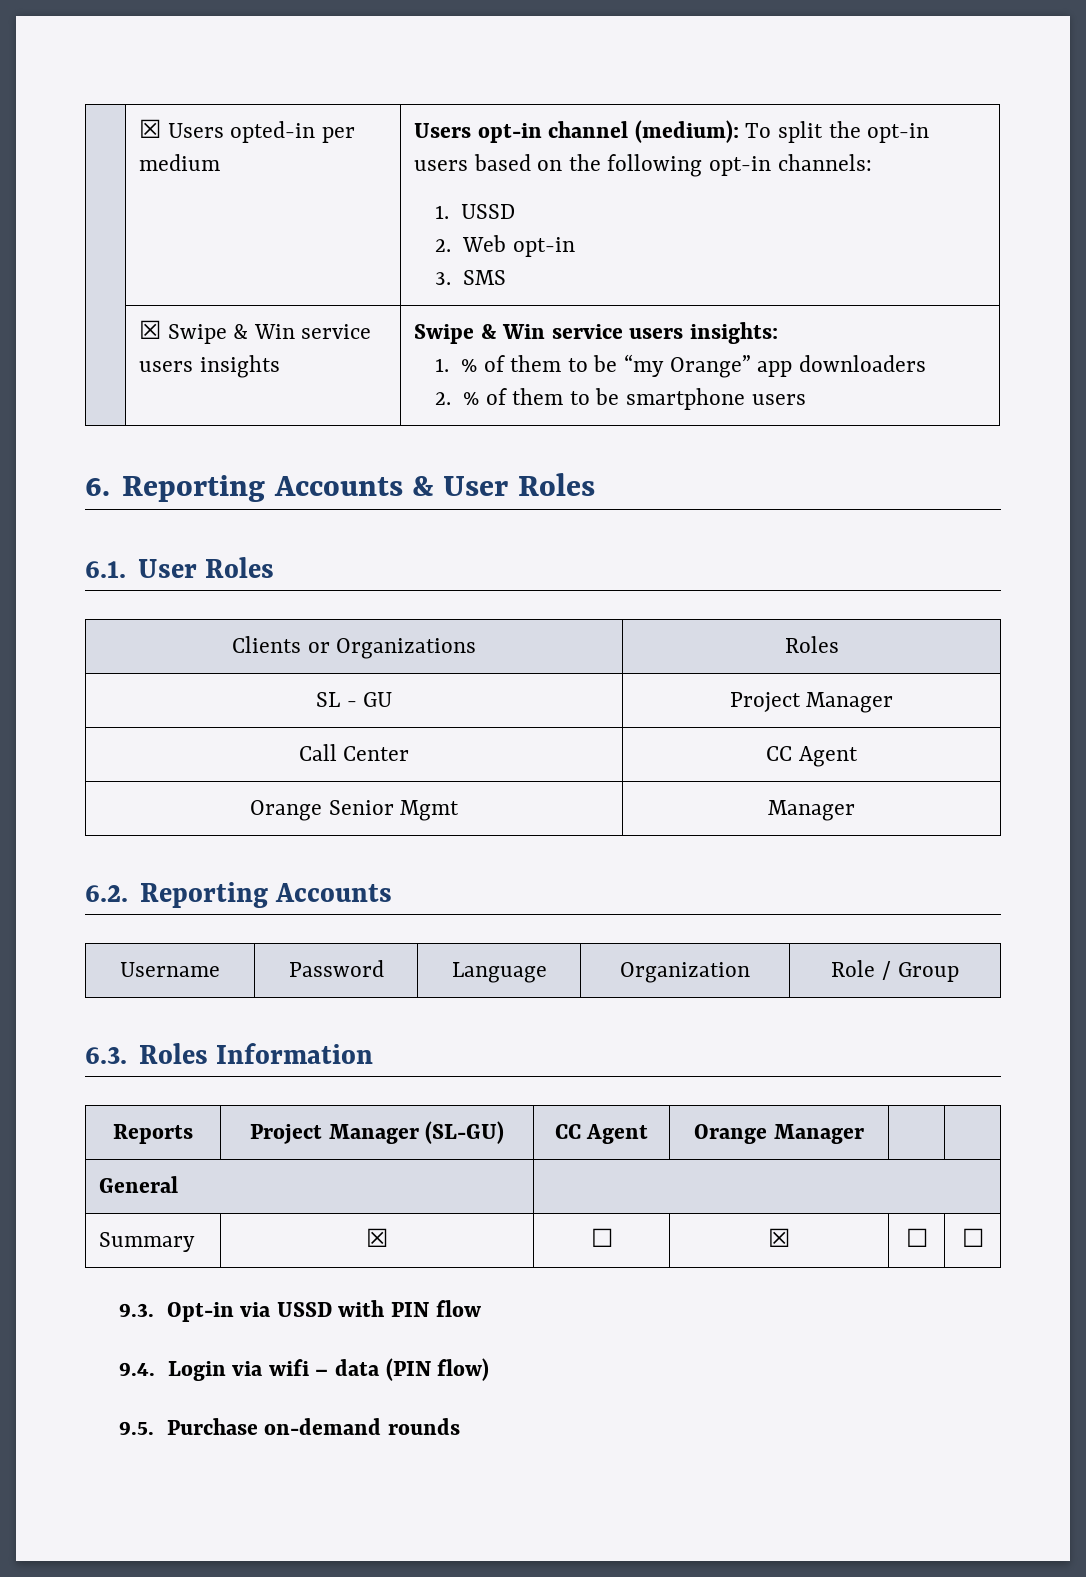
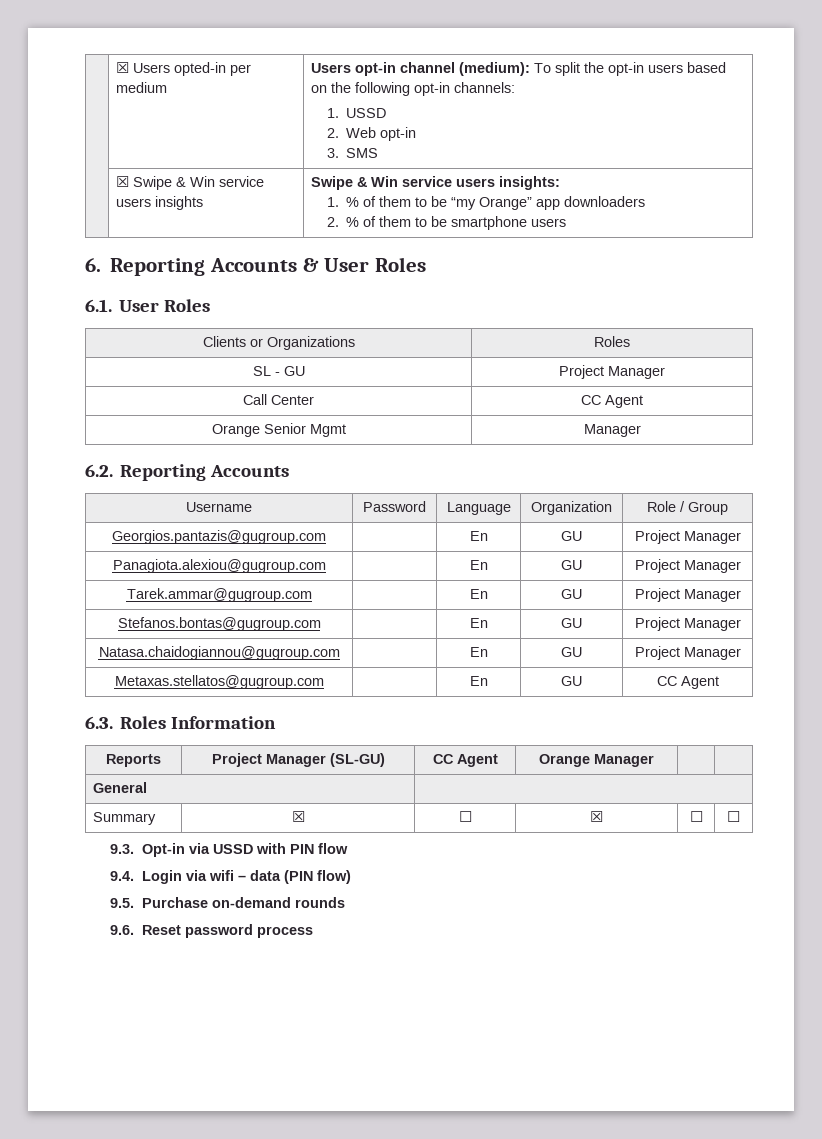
+ Georgios.pantazis@gugroup.com | | En | GU | Project Manager
+ Panagiota.alexiou@gugroup.com | | En | GU | Project Manager
+ Tarek.ammar@gugroup.com | | En | GU | Project Manager
+ Stefanos.bontas@gugroup.com | | En | GU | Project Manager
+ Natasa.chaidogiannou@gugroup.com | | En | GU | Project Manager
+ Metaxas.stellatos@gugroup.com | | En | GU | CC Agent
+ 9.6. Reset password process

